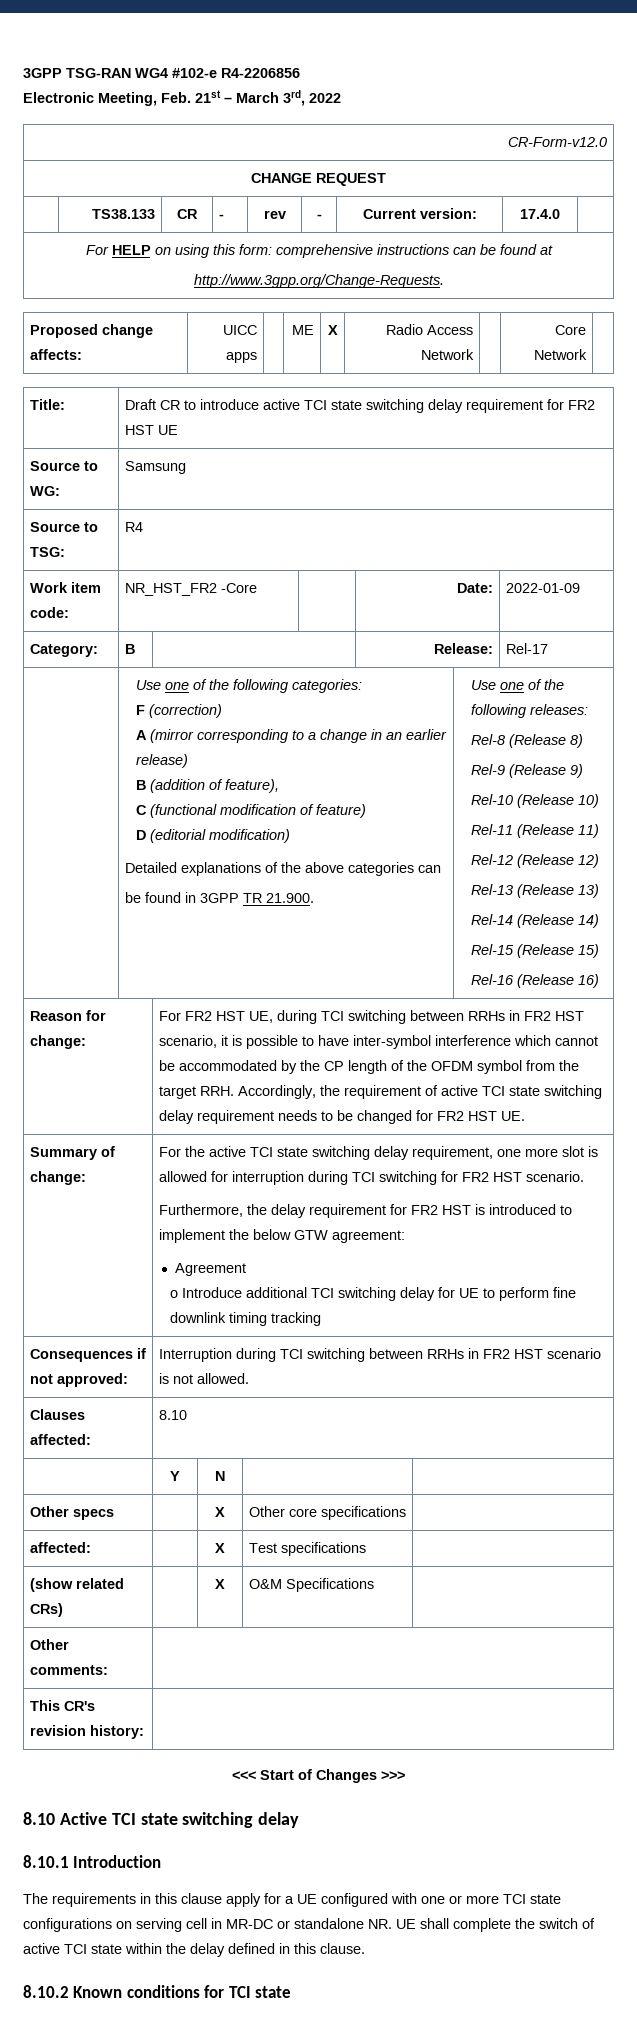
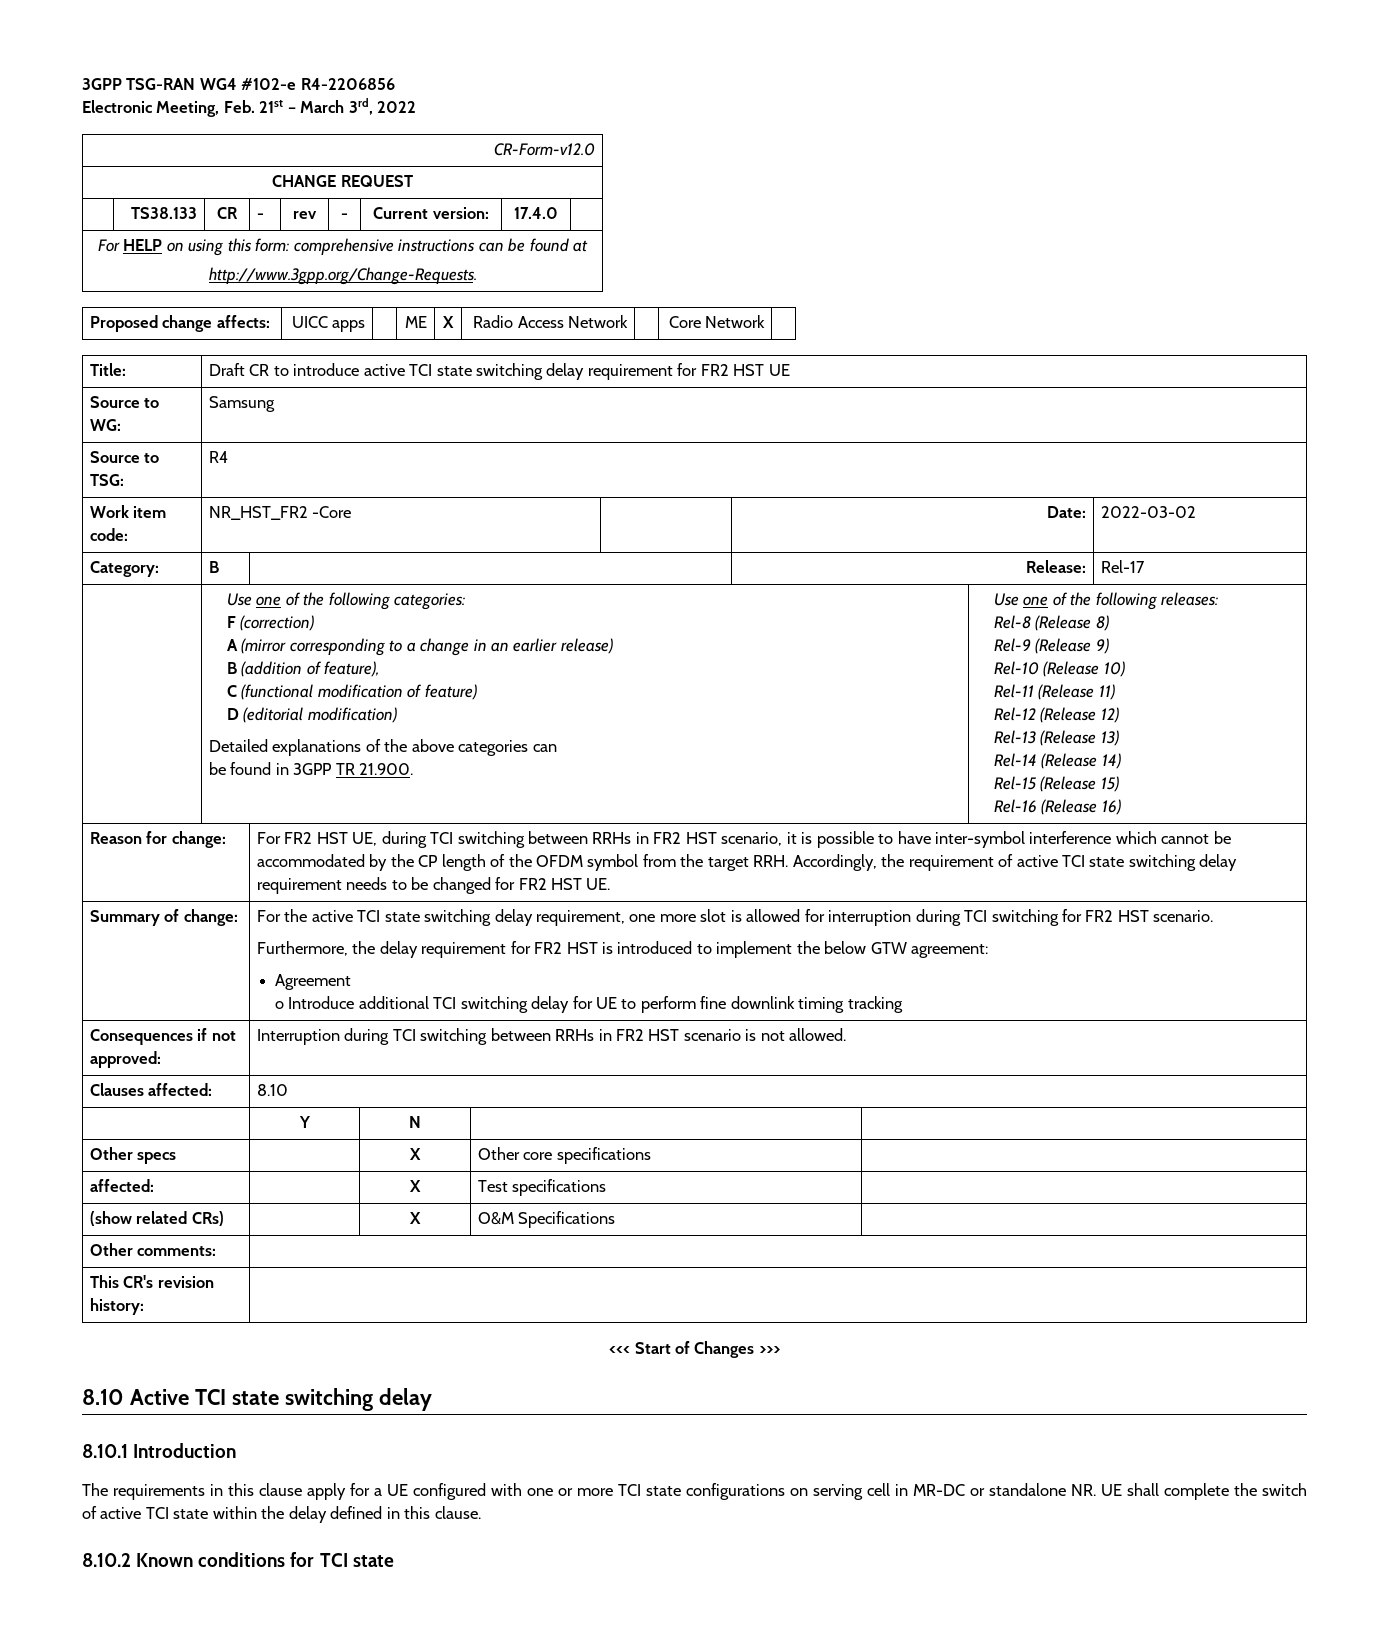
- Work item code: | NR_HST_FR2 -Core | | Date: | 2022-01-09
+ Work item code: | NR_HST_FR2 -Core | | Date: | 2022-03-02

